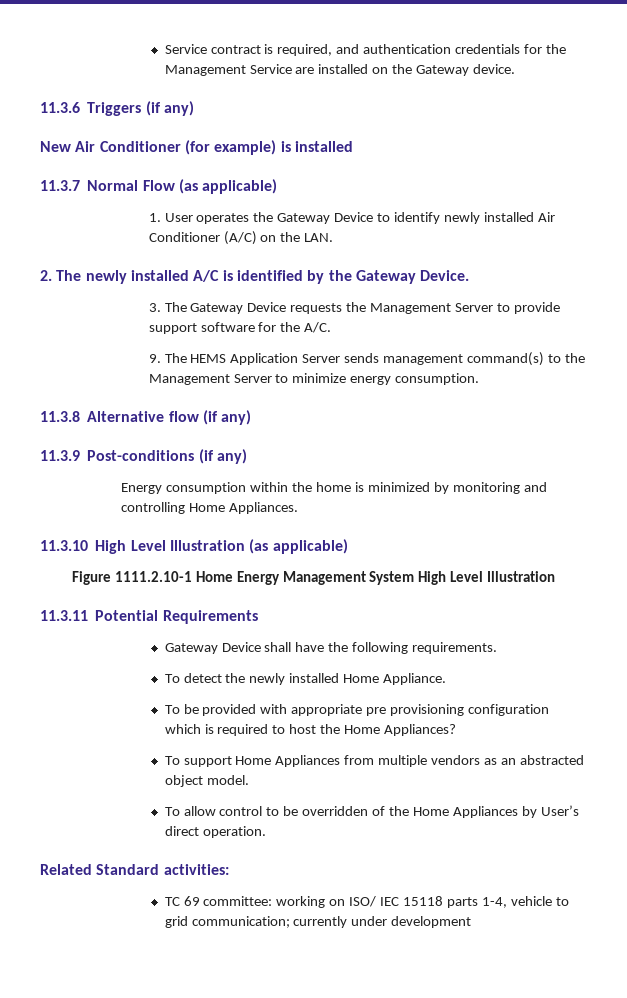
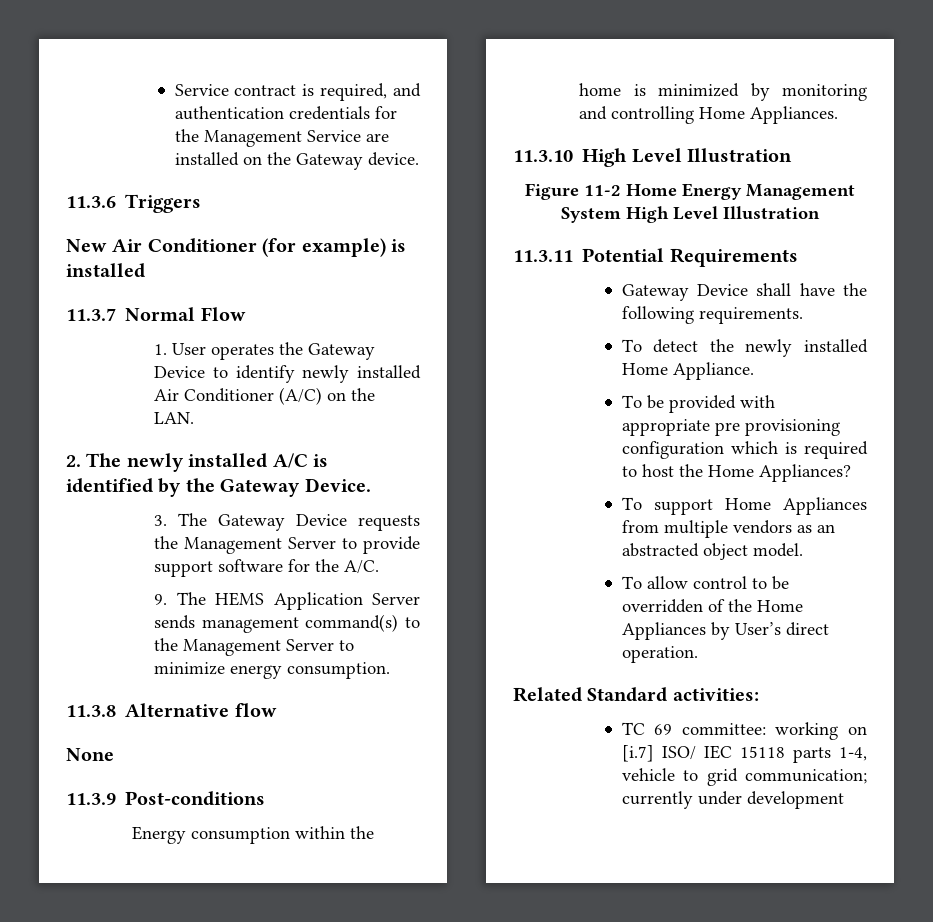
- 11.3.6 Triggers (if any)
+ 11.3.6 Triggers
- 11.3.7 Normal Flow (as applicable)
+ 11.3.7 Normal Flow
- 11.3.8 Alternative flow (if any)
+ 11.3.8 Alternative flow
+ None
- 11.3.9 Post-conditions (if any)
+ 11.3.9 Post-conditions
- 11.3.10 High Level Illustration (as applicable)
+ 11.3.10 High Level Illustration
- Figure 1111.2.10-1 Home Energy Management System High Level Illustration
+ Figure 11-2 Home Energy Management System High Level Illustration
- TC 69 committee: working on ISO/ IEC 15118 parts 1-4, vehicle to grid communication; currently under development
+ TC 69 committee: working on [i.7] ISO/ IEC 15118 parts 1-4, vehicle to grid communication; currently under development

